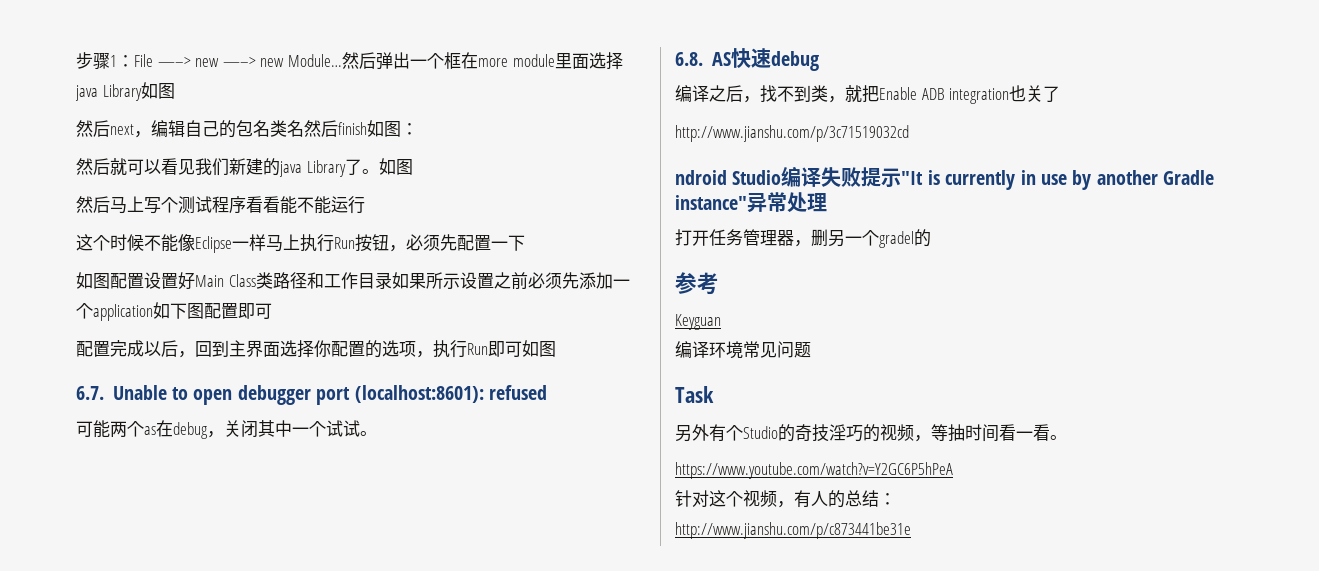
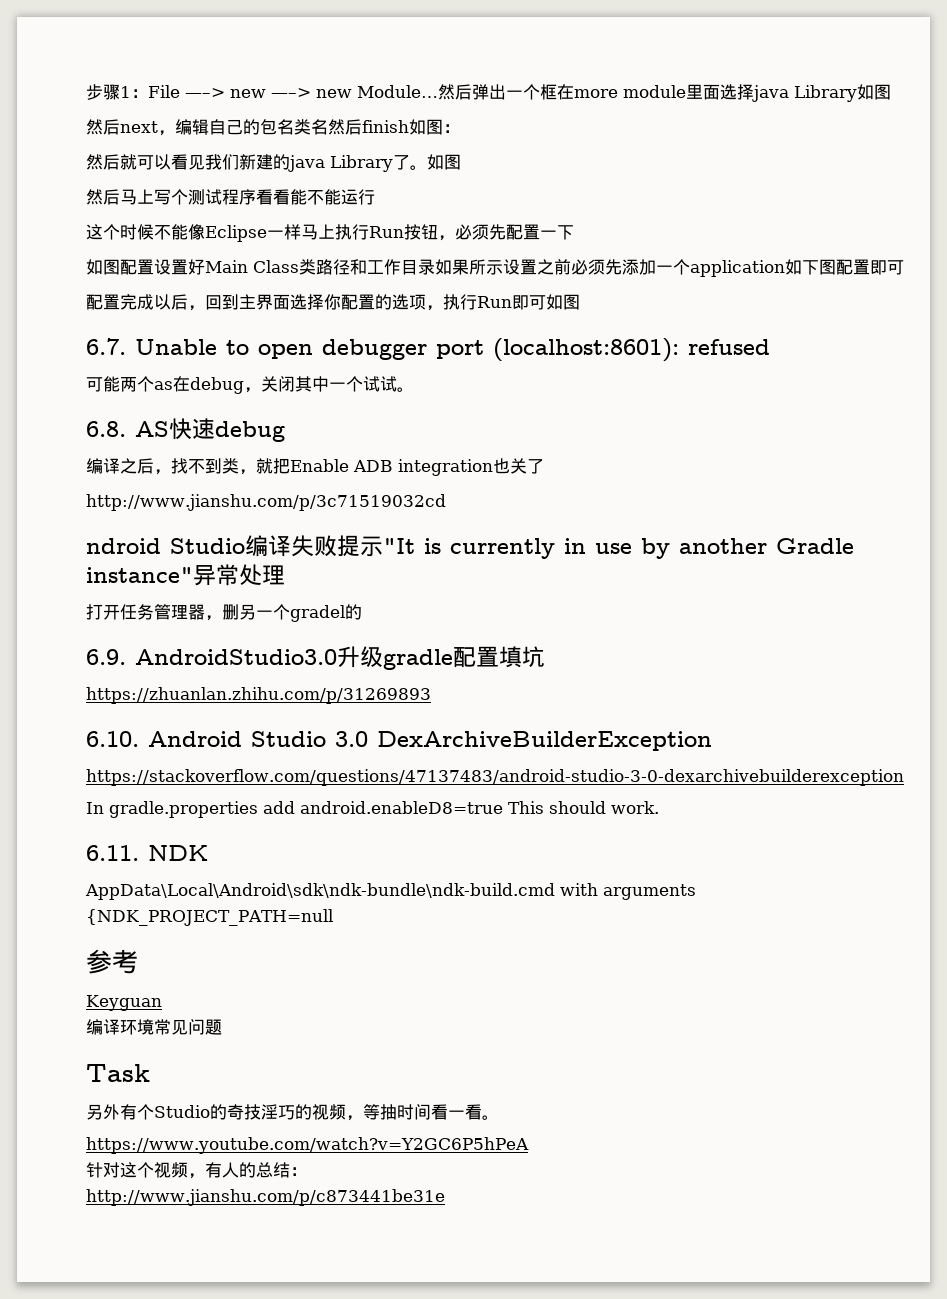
+ 6.9. AndroidStudio3.0升级gradle配置填坑
+ https://zhuanlan.zhihu.com/p/31269893
+ 6.10. Android Studio 3.0 DexArchiveBuilderException
+ https://stackoverflow.com/questions/47137483/android-studio-3-0-dexarchivebuilderexception
+ In gradle.properties add android.enableD8=true This should work.
+ 6.11. NDK
+ AppData\Local\Android\sdk\ndk-bundle\ndk-build.cmd with arguments {NDK_PROJECT_PATH=null

